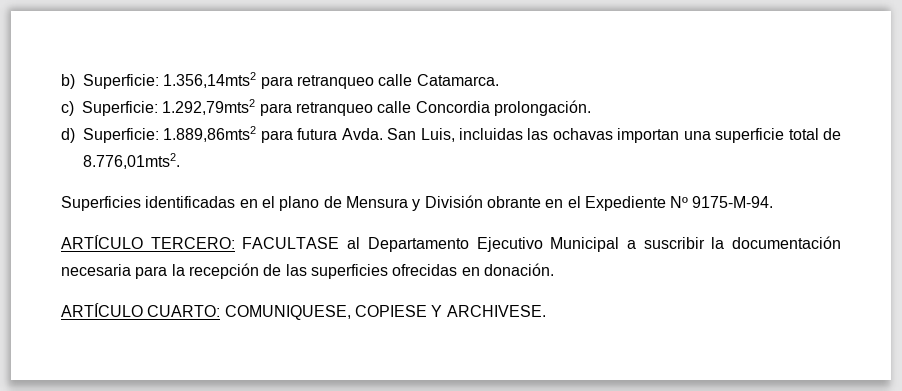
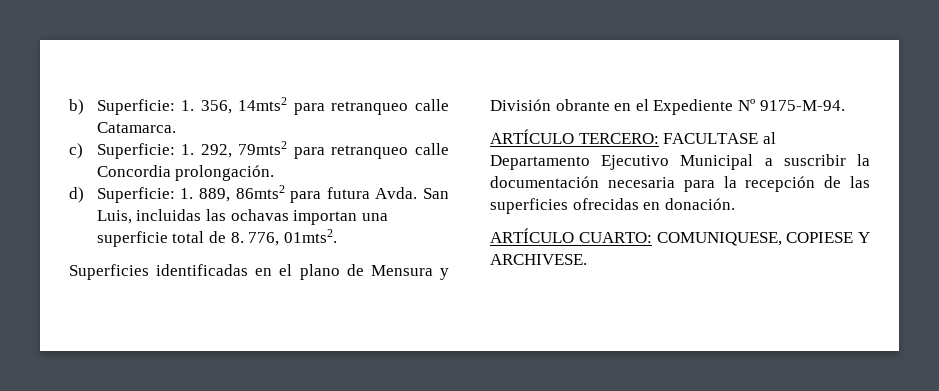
- b) Superficie: 1.356,14mts2 para retranqueo calle Catamarca.
+ b) Superficie: 1. 356, 14mts2 para retranqueo calle Catamarca.
- c) Superficie: 1.292,79mts2 para retranqueo calle Concordia prolongación.
+ c) Superficie: 1. 292, 79mts2 para retranqueo calle Concordia prolongación.
- d) Superficie: 1.889,86mts2 para futura Avda.
+ d) Superficie: 1. 889, 86mts2 para futura Avda.
- San Luis, incluidas las ochavas importan una superficie total de 8.776,01mts2.
+ San Luis, incluidas las ochavas importan una superficie total de 8. 776, 01mts2.

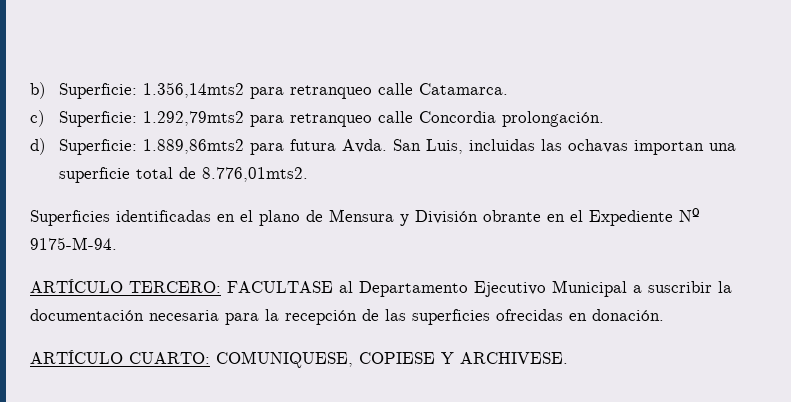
- b) Superficie: 1. 356, 14mts2 para retranqueo calle Catamarca.
+ b) Superficie: 1.356,14mts2 para retranqueo calle Catamarca.
- c) Superficie: 1. 292, 79mts2 para retranqueo calle Concordia prolongación.
+ c) Superficie: 1.292,79mts2 para retranqueo calle Concordia prolongación.
- d) Superficie: 1. 889, 86mts2 para futura Avda.
+ d) Superficie: 1.889,86mts2 para futura Avda.
- San Luis, incluidas las ochavas importan una superficie total de 8. 776, 01mts2.
+ San Luis, incluidas las ochavas importan una superficie total de 8.776,01mts2.

